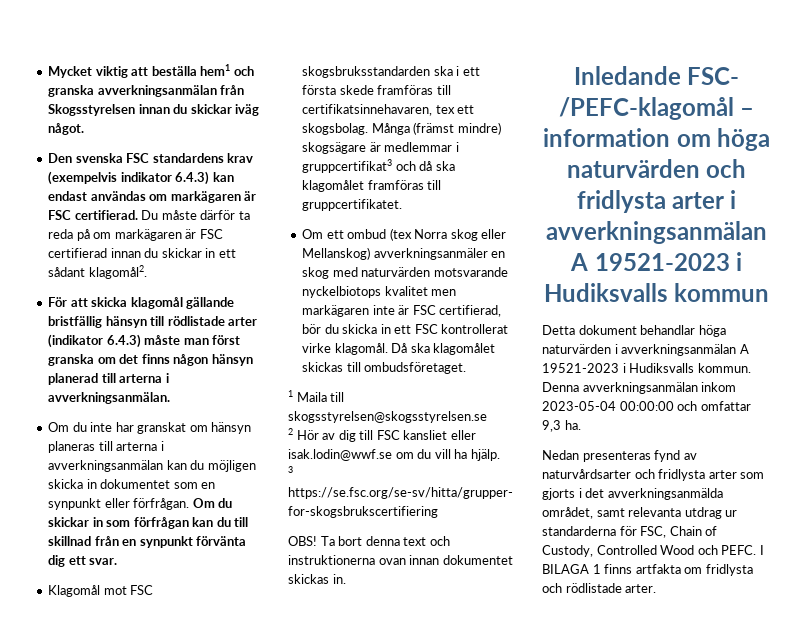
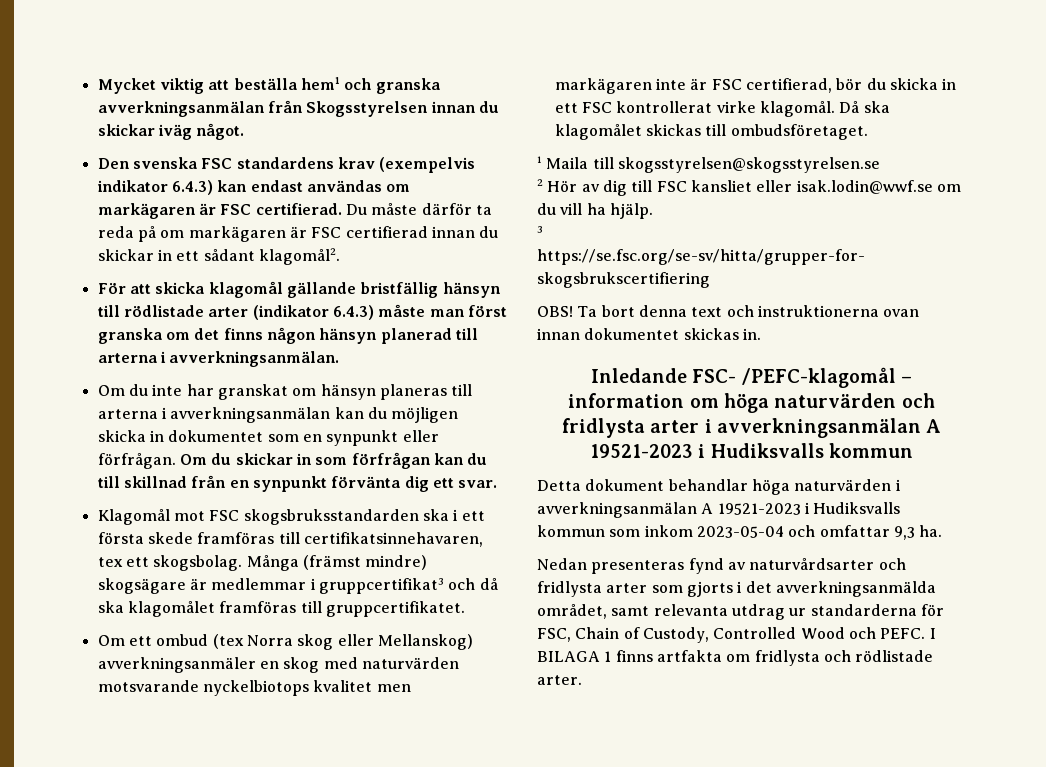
- Detta dokument behandlar höga naturvärden i avverkningsanmälan A 19521-2023 i Hudiksvalls kommun. Denna avverkningsanmälan inkom 2023-05-04 00:00:00 och omfattar 9,3 ha.
+ Detta dokument behandlar höga naturvärden i avverkningsanmälan A 19521-2023 i Hudiksvalls kommun som inkom 2023-05-04 och omfattar 9,3 ha.

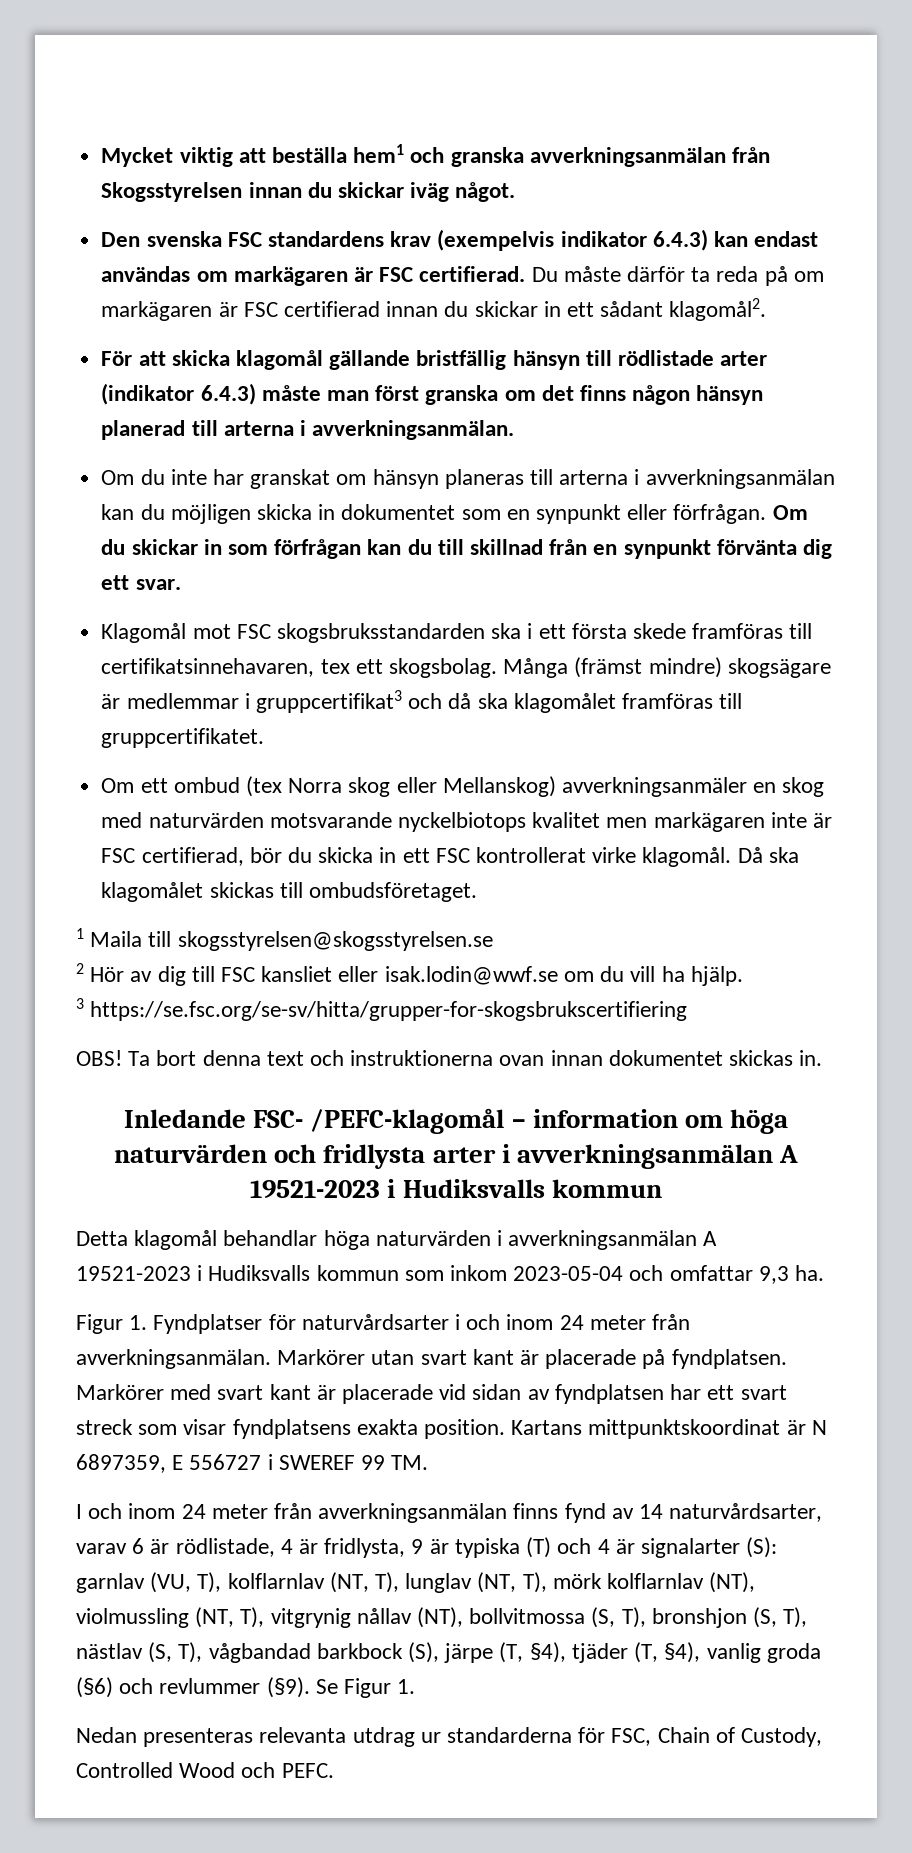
- Detta dokument behandlar höga naturvärden i avverkningsanmälan A 19521-2023 i Hudiksvalls kommun som inkom 2023-05-04 och omfattar 9,3 ha.
+ Detta klagomål behandlar höga naturvärden i avverkningsanmälan A 19521-2023 i Hudiksvalls kommun som inkom 2023-05-04 och omfattar 9,3 ha.
- Nedan presenteras fynd av naturvårdsarter och fridlysta arter som gjorts i det avverkningsanmälda området, samt relevanta utdrag ur standarderna för FSC, Chain of Custody, Controlled Wood och PEFC. I BILAGA 1 finns artfakta om fridlysta och rödlistade arter.
+ Figur 1. Fyndplatser för naturvårdsarter i och inom 24 meter från avverkningsanmälan. Markörer utan svart kant är placerade på fyndplatsen. Markörer med svart kant är placerade vid sidan av fyndplatsen har ett svart streck som visar fyndplatsens exakta position. Kartans mittpunktskoordinat är N 6897359, E 556727 i SWEREF 99 TM.
+ I och inom 24 meter från avverkningsanmälan finns fynd av 14 naturvårdsarter, varav 6 är rödlistade, 4 är fridlysta, 9 är typiska (T) och 4 är signalarter (S): garnlav (VU, T), kolflarnlav (NT, T), lunglav (NT, T), mörk kolflarnlav (NT), violmussling (NT, T), vitgrynig nållav (NT), bollvitmossa (S, T), bronshjon (S, T), nästlav (S, T), vågbandad barkbock (S), järpe (T, §4), tjäder (T, §4), vanlig groda (§6) och revlummer (§9). Se Figur 1.
+ Nedan presenteras relevanta utdrag ur standarderna för FSC, Chain of Custody, Controlled Wood och PEFC.

